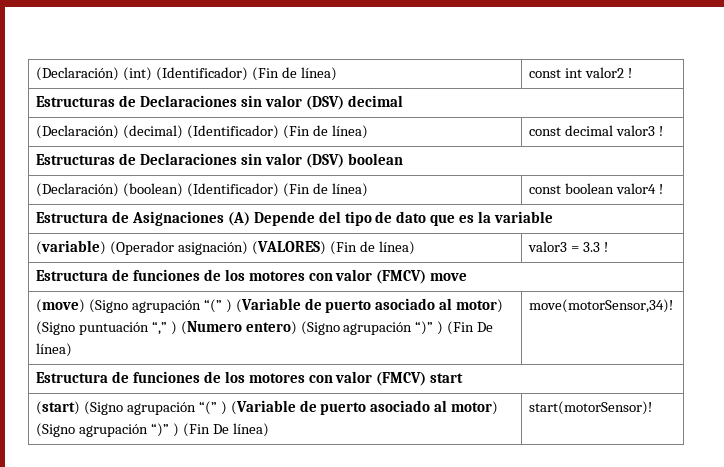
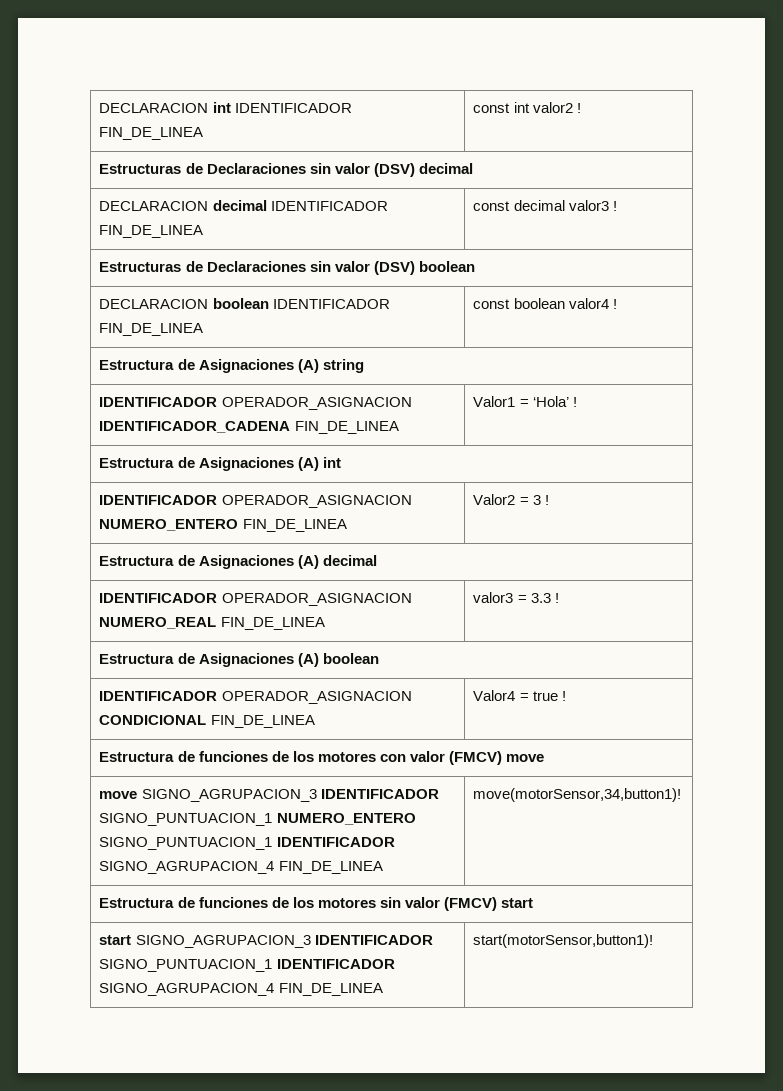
- (Declaración) (int) (Identificador) (Fin de línea) | const int valor2 !
+ DECLARACION int IDENTIFICADOR FIN_DE_LINEA | const int valor2 !
- (Declaración) (decimal) (Identificador) (Fin de línea) | const decimal valor3 !
+ DECLARACION decimal IDENTIFICADOR FIN_DE_LINEA | const decimal valor3 !
- (Declaración) (boolean) (Identificador) (Fin de línea) | const boolean valor4 !
+ DECLARACION boolean IDENTIFICADOR FIN_DE_LINEA | const boolean valor4 !
- Estructura de Asignaciones (A) Depende del tipo de dato que es la variable
- (variable) (Operador asignación) (VALORES) (Fin de línea) | valor3 = 3.3 !
+ Estructura de Asignaciones (A) string
+ IDENTIFICADOR OPERADOR_ASIGNACION IDENTIFICADOR_CADENA FIN_DE_LINEA | Valor1 = ‘Hola’ !
+ Estructura de Asignaciones (A) int
+ IDENTIFICADOR OPERADOR_ASIGNACION NUMERO_ENTERO FIN_DE_LINEA | Valor2 = 3 !
+ Estructura de Asignaciones (A) decimal
+ IDENTIFICADOR OPERADOR_ASIGNACION NUMERO_REAL FIN_DE_LINEA | valor3 = 3.3 !
+ Estructura de Asignaciones (A) boolean
+ IDENTIFICADOR OPERADOR_ASIGNACION CONDICIONAL FIN_DE_LINEA | Valor4 = true !
- (move) (Signo agrupación “(” ) (Variable de puerto asociado al motor) (Signo puntuación “,” ) (Numero entero) (Signo agrupación “)” ) (Fin De línea) | move(motorSensor,34)!
- Estructura de funciones de los motores con valor (FMCV) start
+ move SIGNO_AGRUPACION_3 IDENTIFICADOR SIGNO_PUNTUACION_1 NUMERO_ENTERO SIGNO_PUNTUACION_1 IDENTIFICADOR SIGNO_AGRUPACION_4 FIN_DE_LINEA | move(motorSensor,34,button1)!
+ Estructura de funciones de los motores sin valor (FMCV) start
- (start) (Signo agrupación “(” ) (Variable de puerto asociado al motor) (Signo agrupación “)” ) (Fin De línea) | start(motorSensor)!
+ start SIGNO_AGRUPACION_3 IDENTIFICADOR SIGNO_PUNTUACION_1 IDENTIFICADOR SIGNO_AGRUPACION_4 FIN_DE_LINEA | start(motorSensor,button1)!

